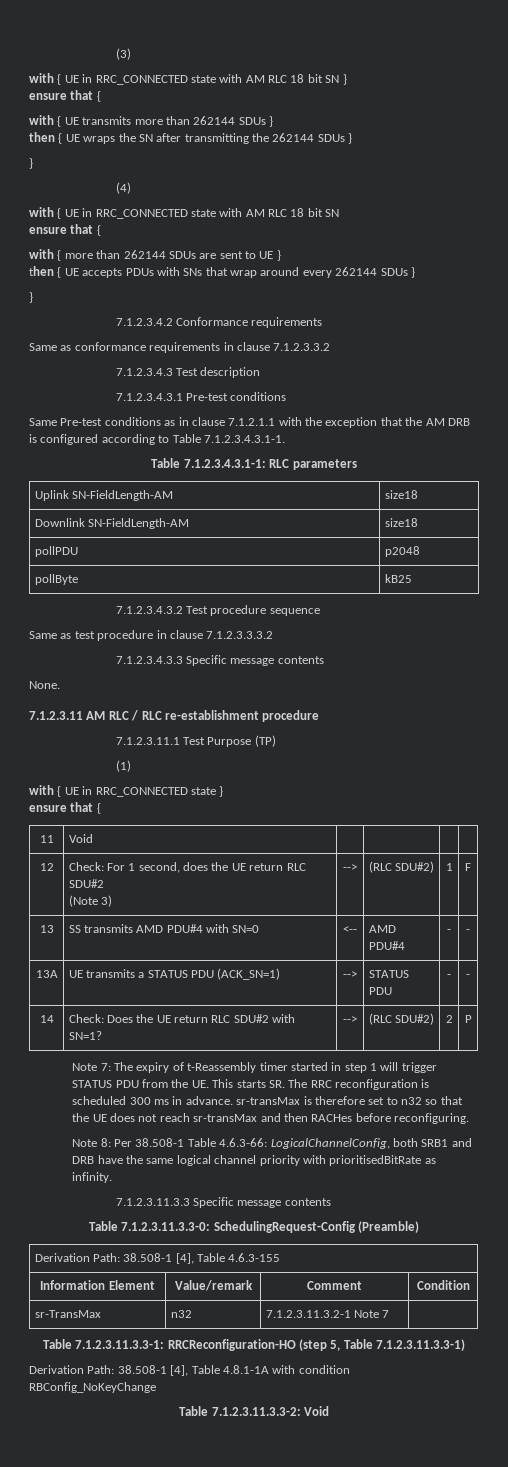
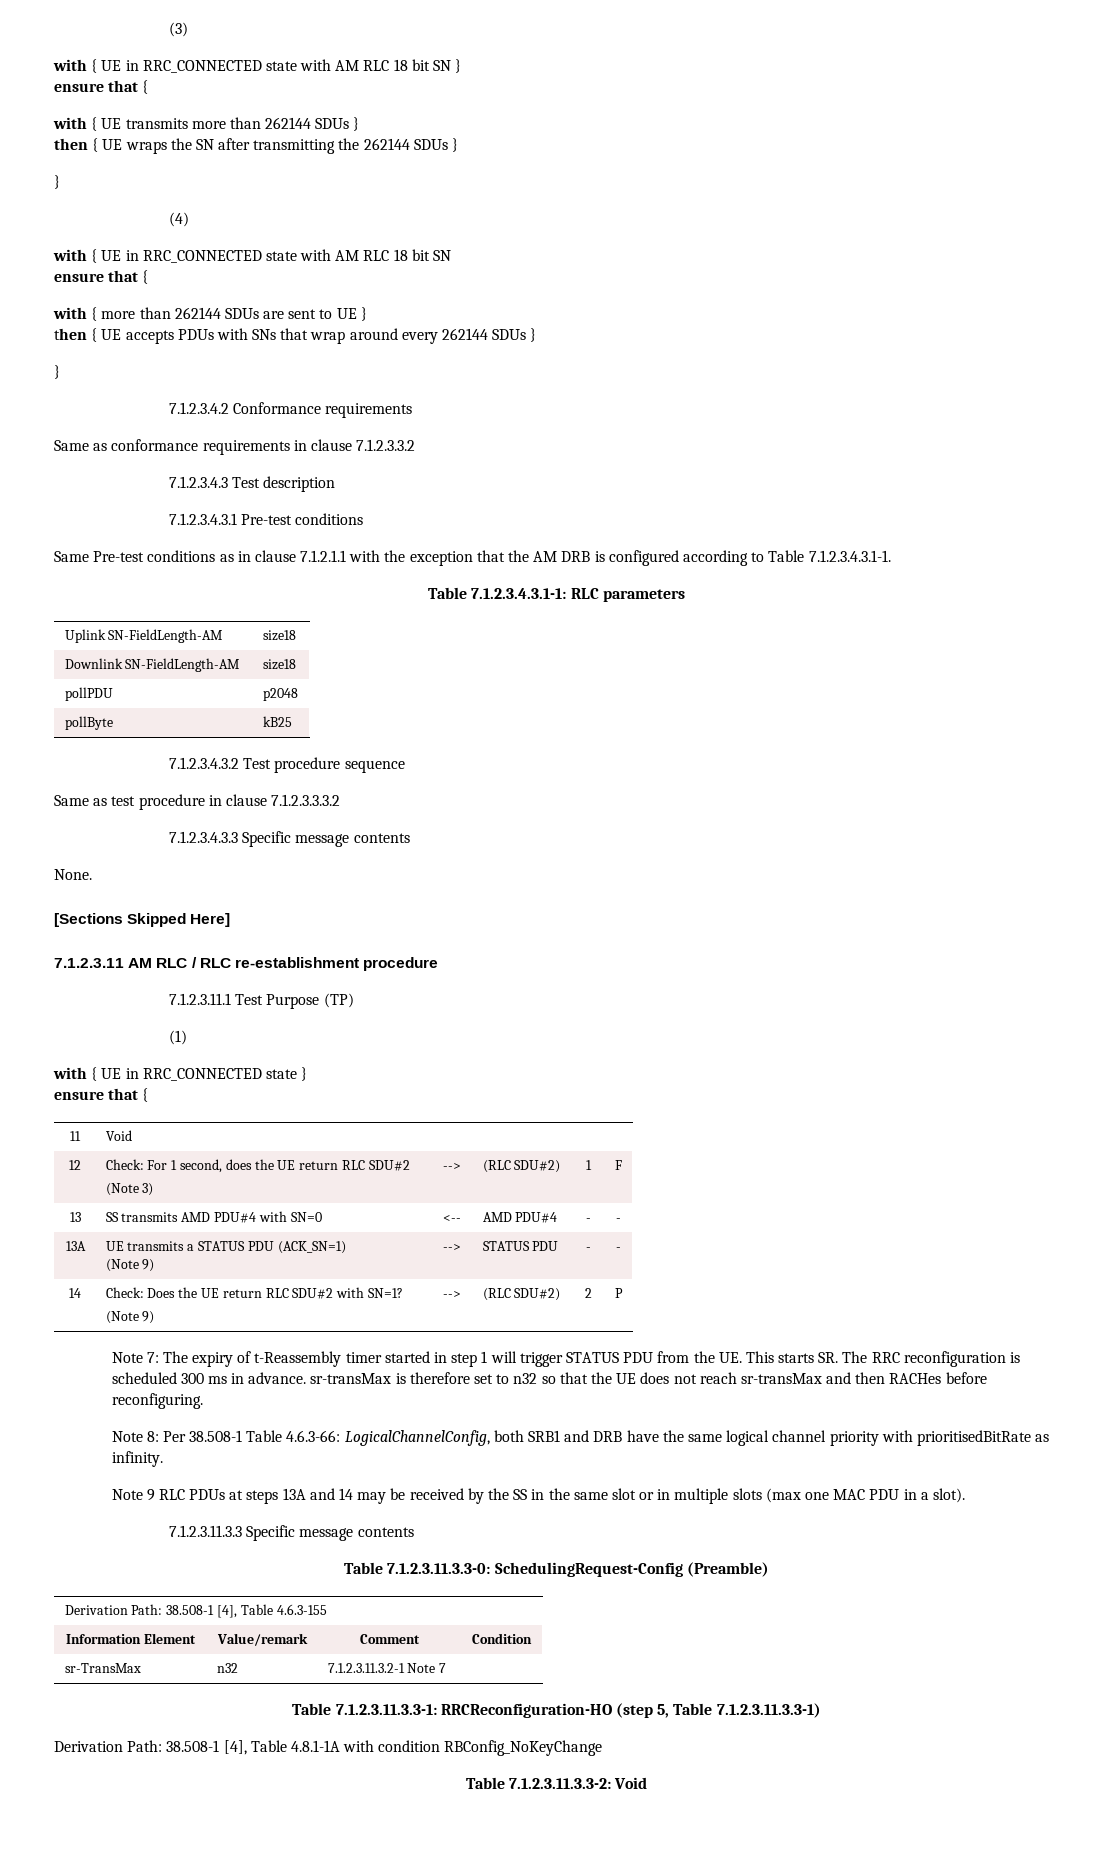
+ [Sections Skipped Here]
- 13A | UE transmits a STATUS PDU (ACK_SN=1) | --> | STATUS PDU | - | -
+ 13A | UE transmits a STATUS PDU (ACK_SN=1)
+ (Note 9) | --> | STATUS PDU | - | -
- 14 | Check: Does the UE return RLC SDU#2 with SN=1? | --> | (RLC SDU#2) | 2 | P
+ 14 | Check: Does the UE return RLC SDU#2 with SN=1?
+ (Note 9) | --> | (RLC SDU#2) | 2 | P
+ Note 9 RLC PDUs at steps 13A and 14 may be received by the SS in the same slot or in multiple slots (max one MAC PDU in a slot).

